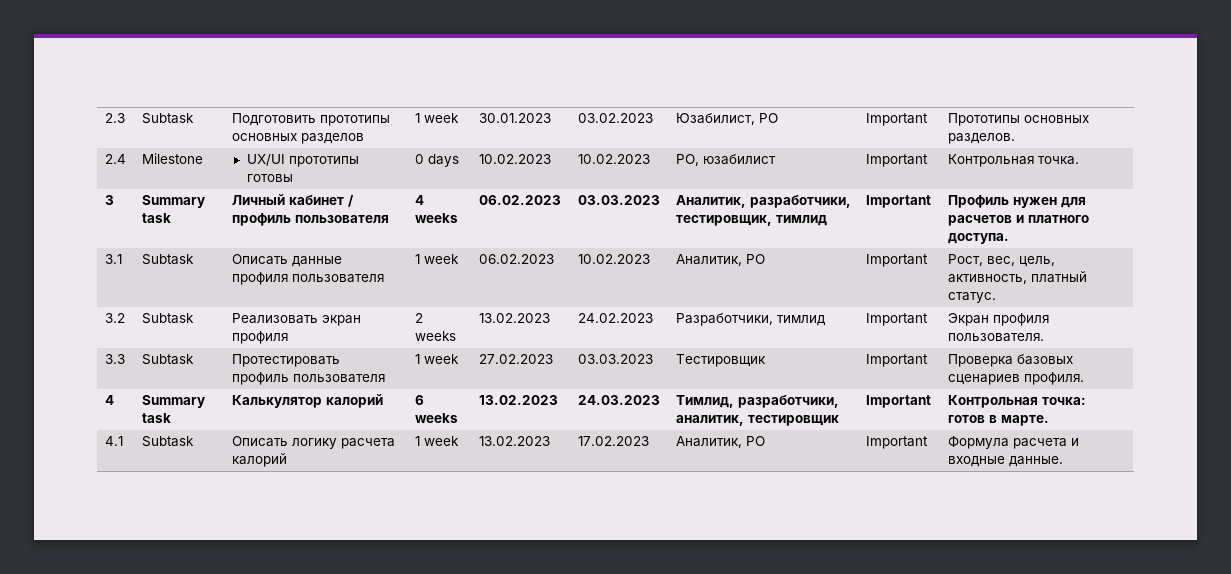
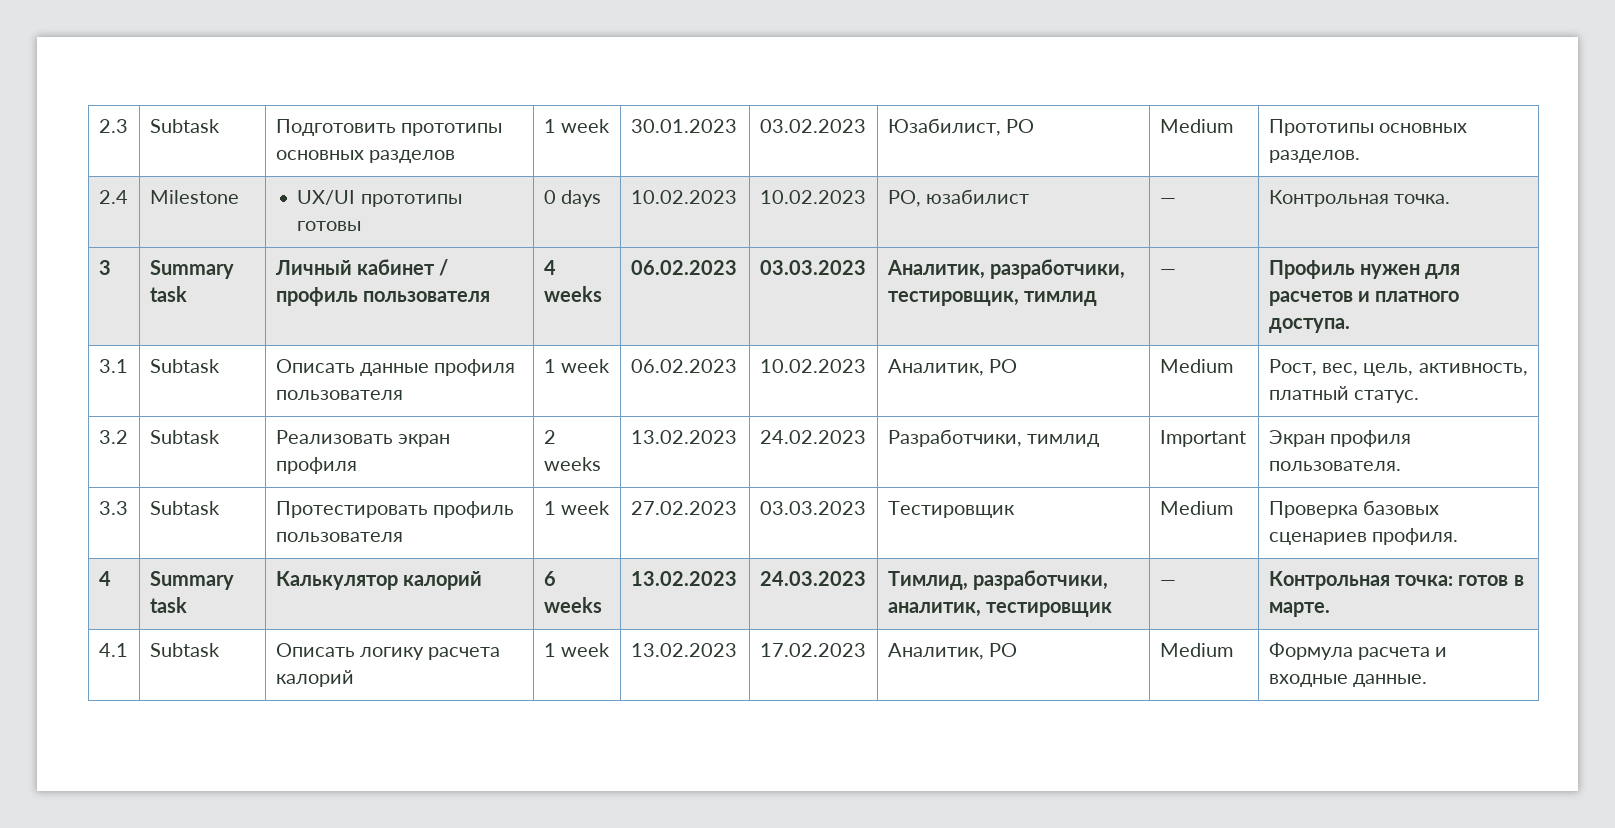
- 2.3 | Subtask | Подготовить прототипы основных разделов | 1 week | 30.01.2023 | 03.02.2023 | Юзабилист, PO | Important | Прототипы основных разделов.
+ 2.3 | Subtask | Подготовить прототипы основных разделов | 1 week | 30.01.2023 | 03.02.2023 | Юзабилист, PO | Medium | Прототипы основных разделов.
- 2.4 | Milestone | UX/UI прототипы готовы | 0 days | 10.02.2023 | 10.02.2023 | PO, юзабилист | Important | Контрольная точка.
+ 2.4 | Milestone | UX/UI прототипы готовы | 0 days | 10.02.2023 | 10.02.2023 | PO, юзабилист | — | Контрольная точка.
- 3 | Summary task | Личный кабинет / профиль пользователя | 4 weeks | 06.02.2023 | 03.03.2023 | Аналитик, разработчики, тестировщик, тимлид | Important | Профиль нужен для расчетов и платного доступа.
+ 3 | Summary task | Личный кабинет / профиль пользователя | 4 weeks | 06.02.2023 | 03.03.2023 | Аналитик, разработчики, тестировщик, тимлид | — | Профиль нужен для расчетов и платного доступа.
- 3.1 | Subtask | Описать данные профиля пользователя | 1 week | 06.02.2023 | 10.02.2023 | Аналитик, PO | Important | Рост, вес, цель, активность, платный статус.
+ 3.1 | Subtask | Описать данные профиля пользователя | 1 week | 06.02.2023 | 10.02.2023 | Аналитик, PO | Medium | Рост, вес, цель, активность, платный статус.
- 3.3 | Subtask | Протестировать профиль пользователя | 1 week | 27.02.2023 | 03.03.2023 | Тестировщик | Important | Проверка базовых сценариев профиля.
+ 3.3 | Subtask | Протестировать профиль пользователя | 1 week | 27.02.2023 | 03.03.2023 | Тестировщик | Medium | Проверка базовых сценариев профиля.
- 4 | Summary task | Калькулятор калорий | 6 weeks | 13.02.2023 | 24.03.2023 | Тимлид, разработчики, аналитик, тестировщик | Important | Контрольная точка: готов в марте.
+ 4 | Summary task | Калькулятор калорий | 6 weeks | 13.02.2023 | 24.03.2023 | Тимлид, разработчики, аналитик, тестировщик | — | Контрольная точка: готов в марте.
- 4.1 | Subtask | Описать логику расчета калорий | 1 week | 13.02.2023 | 17.02.2023 | Аналитик, PO | Important | Формула расчета и входные данные.
+ 4.1 | Subtask | Описать логику расчета калорий | 1 week | 13.02.2023 | 17.02.2023 | Аналитик, PO | Medium | Формула расчета и входные данные.

